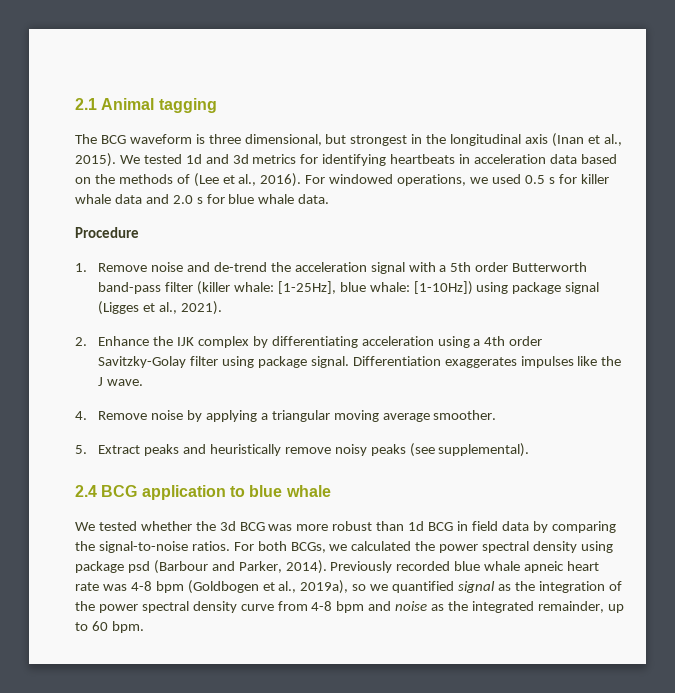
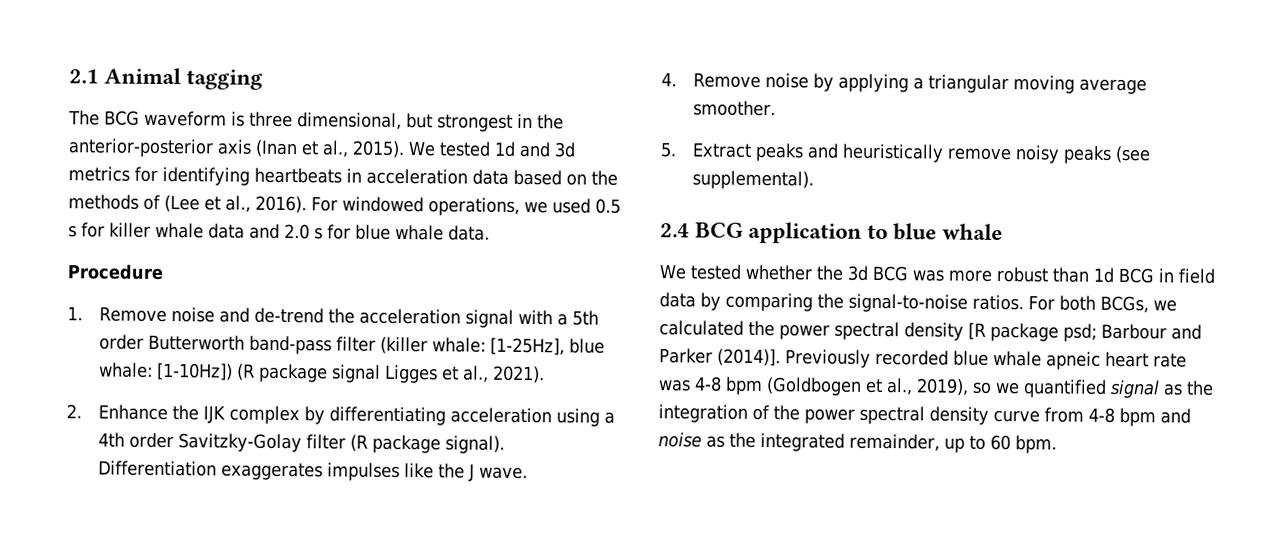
- The BCG waveform is three dimensional, but strongest in the longitudinal axis (Inan et al., 2015).
+ The BCG waveform is three dimensional, but strongest in the anterior-posterior axis (Inan et al., 2015).
- 1. Remove noise and de-trend the acceleration signal with a 5th order Butterworth band-pass filter (killer whale: [1-25Hz], blue whale: [1-10Hz]) using package signal (Ligges et al., 2021).
+ 1. Remove noise and de-trend the acceleration signal with a 5th order Butterworth band-pass filter (killer whale: [1-25Hz], blue whale: [1-10Hz]) (R package signal Ligges et al., 2021).
- 2. Enhance the IJK complex by differentiating acceleration using a 4th order Savitzky-Golay filter using package signal.
+ 2. Enhance the IJK complex by differentiating acceleration using a 4th order Savitzky-Golay filter (R package signal).
- For both BCGs, we calculated the power spectral density using package psd (Barbour and Parker, 2014).
+ For both BCGs, we calculated the power spectral density [R package psd; Barbour and Parker (2014)].
- Previously recorded blue whale apneic heart rate was 4-8 bpm (Goldbogen et al., 2019a), so we quantified signal as the integration of the power spectral density curve from 4-8 bpm and noise as the integrated remainder, up to 60 bpm.
+ Previously recorded blue whale apneic heart rate was 4-8 bpm (Goldbogen et al., 2019), so we quantified signal as the integration of the power spectral density curve from 4-8 bpm and noise as the integrated remainder, up to 60 bpm.

